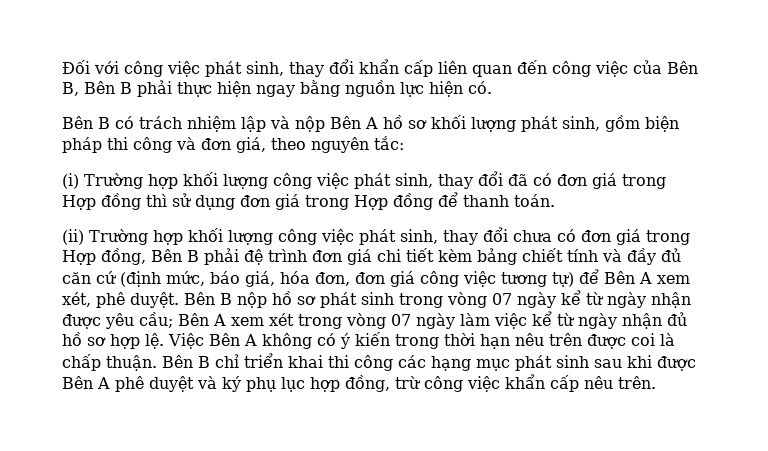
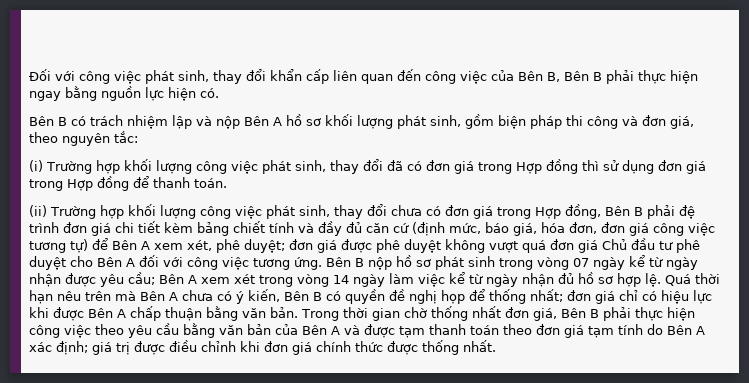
- (ii) Trường hợp khối lượng công việc phát sinh, thay đổi chưa có đơn giá trong Hợp đồng, Bên B phải đệ trình đơn giá chi tiết kèm bảng chiết tính và đầy đủ căn cứ (định mức, báo giá, hóa đơn, đơn giá công việc tương tự) để Bên A xem xét, phê duyệt.
+ (ii) Trường hợp khối lượng công việc phát sinh, thay đổi chưa có đơn giá trong Hợp đồng, Bên B phải đệ trình đơn giá chi tiết kèm bảng chiết tính và đầy đủ căn cứ (định mức, báo giá, hóa đơn, đơn giá công việc tương tự) để Bên A xem xét, phê duyệt; đơn giá được phê duyệt không vượt quá đơn giá Chủ đầu tư phê duyệt cho Bên A đối với công việc tương ứng.
- Bên B nộp hồ sơ phát sinh trong vòng 07 ngày kể từ ngày nhận được yêu cầu; Bên A xem xét trong vòng 07 ngày làm việc kể từ ngày nhận đủ hồ sơ hợp lệ.
+ Bên B nộp hồ sơ phát sinh trong vòng 07 ngày kể từ ngày nhận được yêu cầu; Bên A xem xét trong vòng 14 ngày làm việc kể từ ngày nhận đủ hồ sơ hợp lệ.
- Việc Bên A không có ý kiến trong thời hạn nêu trên được coi là chấp thuận. Bên B chỉ triển khai thi công các hạng mục phát sinh sau khi được Bên A phê duyệt và ký phụ lục hợp đồng, trừ công việc khẩn cấp nêu trên.
+ Quá thời hạn nêu trên mà Bên A chưa có ý kiến, Bên B có quyền đề nghị họp để thống nhất; đơn giá chỉ có hiệu lực khi được Bên A chấp thuận bằng văn bản. Trong thời gian chờ thống nhất đơn giá, Bên B phải thực hiện công việc theo yêu cầu bằng văn bản của Bên A và được tạm thanh toán theo đơn giá tạm tính do Bên A xác định; giá trị được điều chỉnh khi đơn giá chính thức được thống nhất.

